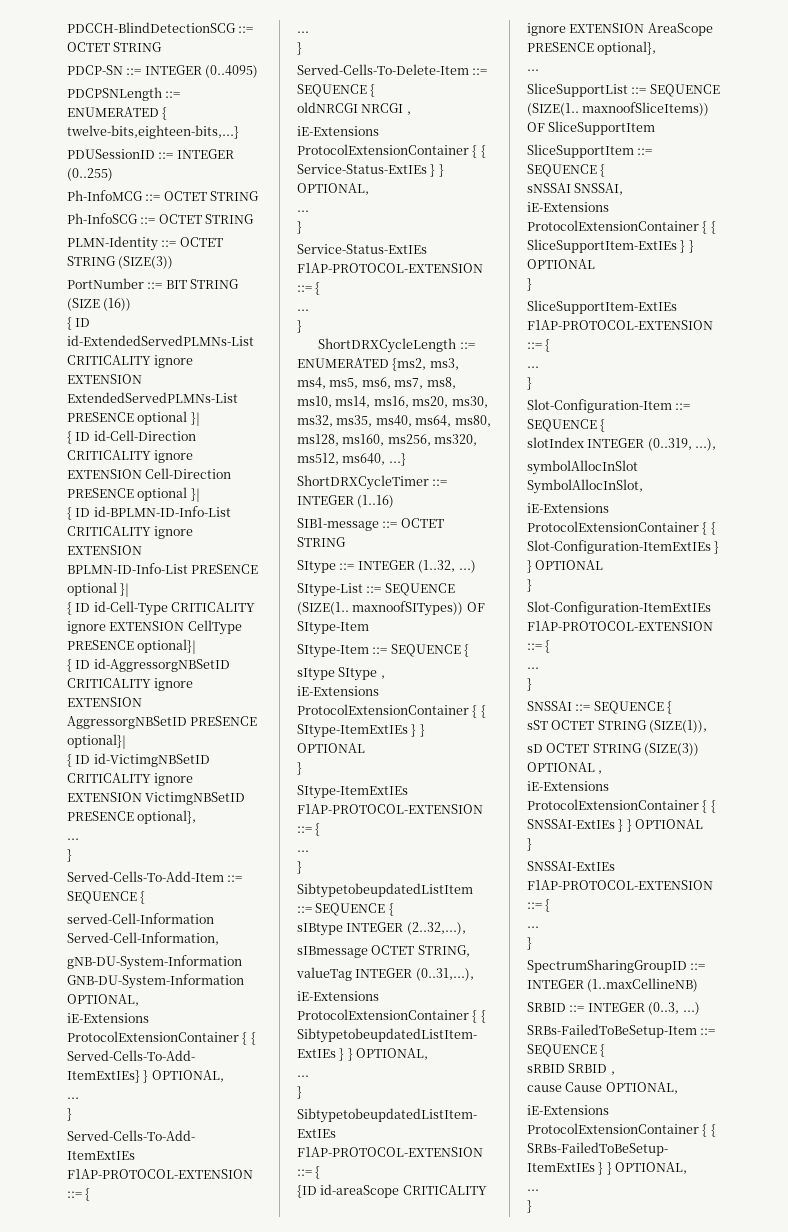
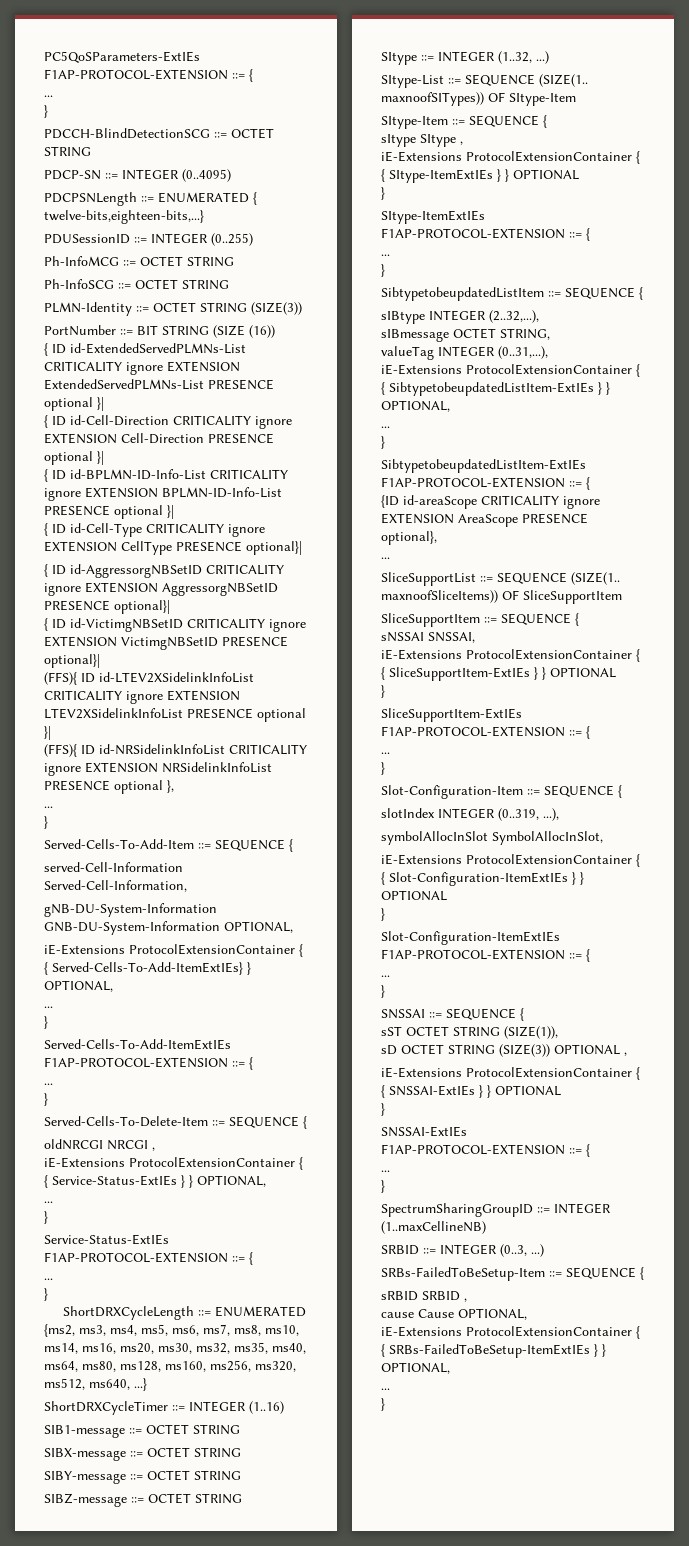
+ PC5QoSParameters-ExtIEs F1AP-PROTOCOL-EXTENSION ::= {
+ ...
+ }
- { ID id-VictimgNBSetID CRITICALITY ignore EXTENSION VictimgNBSetID PRESENCE optional},
+ { ID id-VictimgNBSetID CRITICALITY ignore EXTENSION VictimgNBSetID PRESENCE optional}|
+ (FFS){ ID id-LTEV2XSidelinkInfoList CRITICALITY ignore EXTENSION LTEV2XSidelinkInfoList PRESENCE optional }|
+ (FFS){ ID id-NRSidelinkInfoList CRITICALITY ignore EXTENSION NRSidelinkInfoList PRESENCE optional },
+ SIBX-message ::= OCTET STRING
+ SIBY-message ::= OCTET STRING
+ SIBZ-message ::= OCTET STRING

